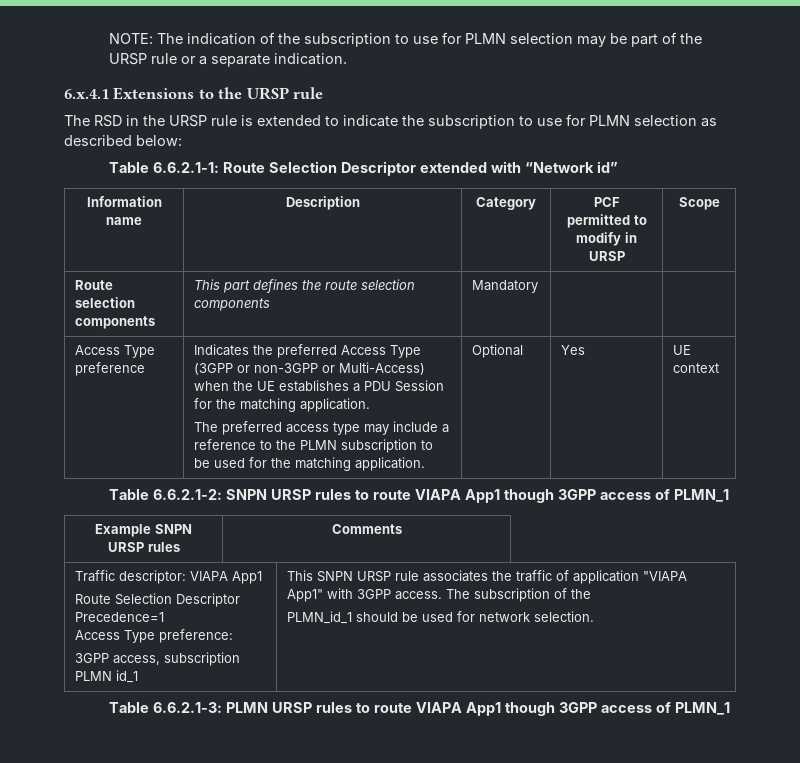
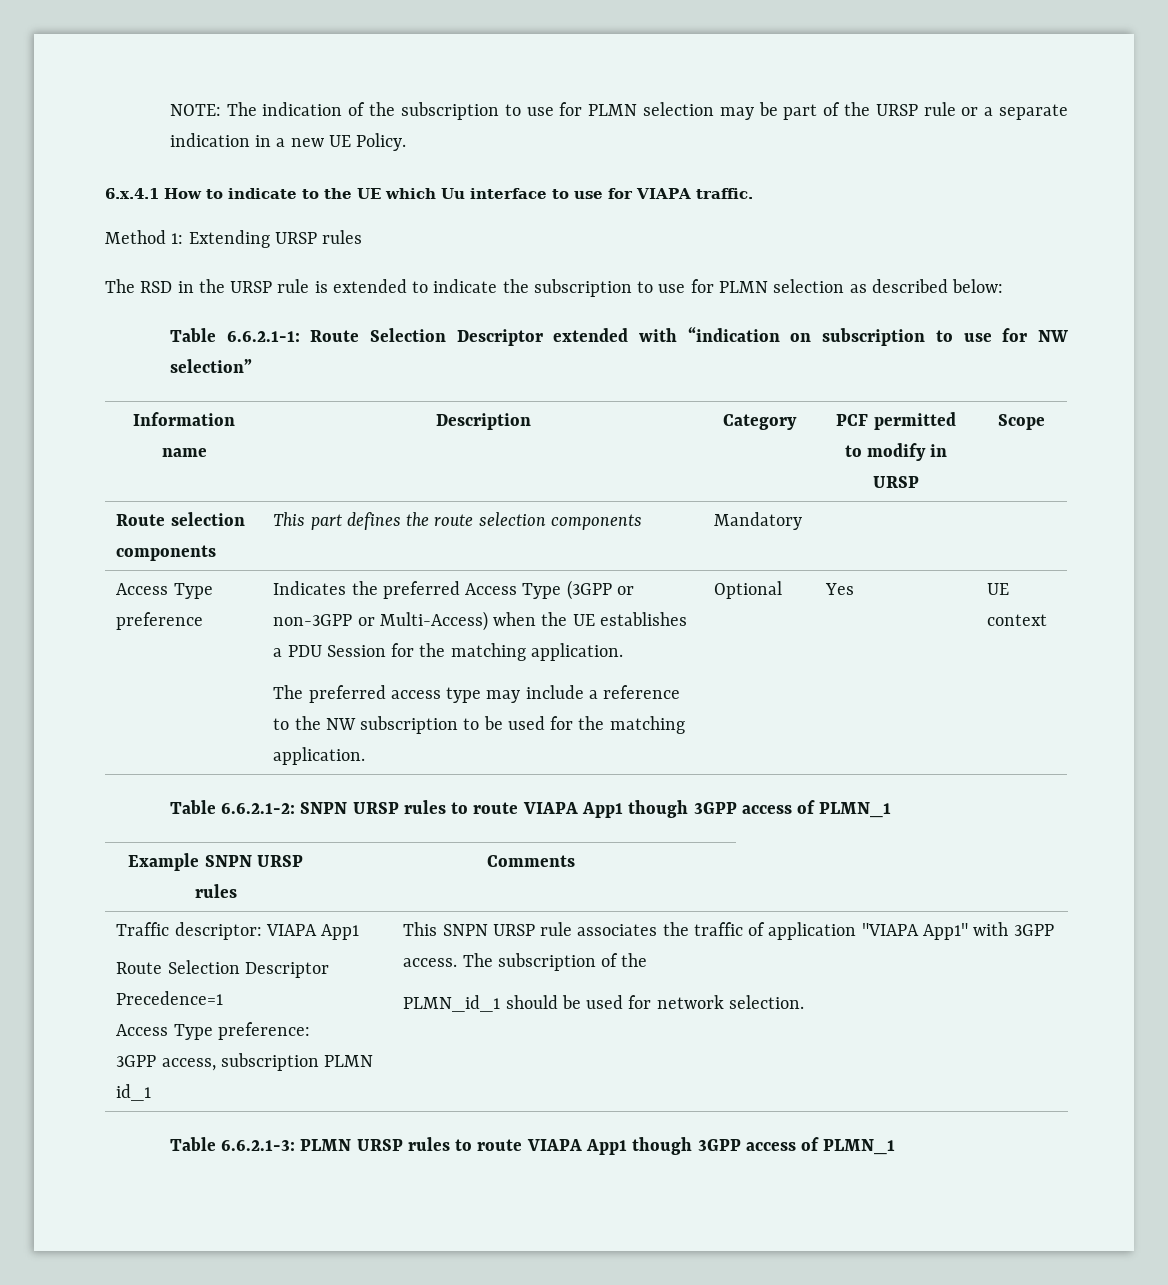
- NOTE: The indication of the subscription to use for PLMN selection may be part of the URSP rule or a separate indication.
- 6.x.4.1 Extensions to the URSP rule
+ NOTE: The indication of the subscription to use for PLMN selection may be part of the URSP rule or a separate indication in a new UE Policy.
+ 6.x.4.1 How to indicate to the UE which Uu interface to use for VIAPA traffic.
+ Method 1: Extending URSP rules
- Table 6.6.2.1-1: Route Selection Descriptor extended with “Network id”
+ Table 6.6.2.1-1: Route Selection Descriptor extended with “indication on subscription to use for NW selection”
- The preferred access type may include a reference to the PLMN subscription to be used for the matching application.
+ The preferred access type may include a reference to the NW subscription to be used for the matching application.

